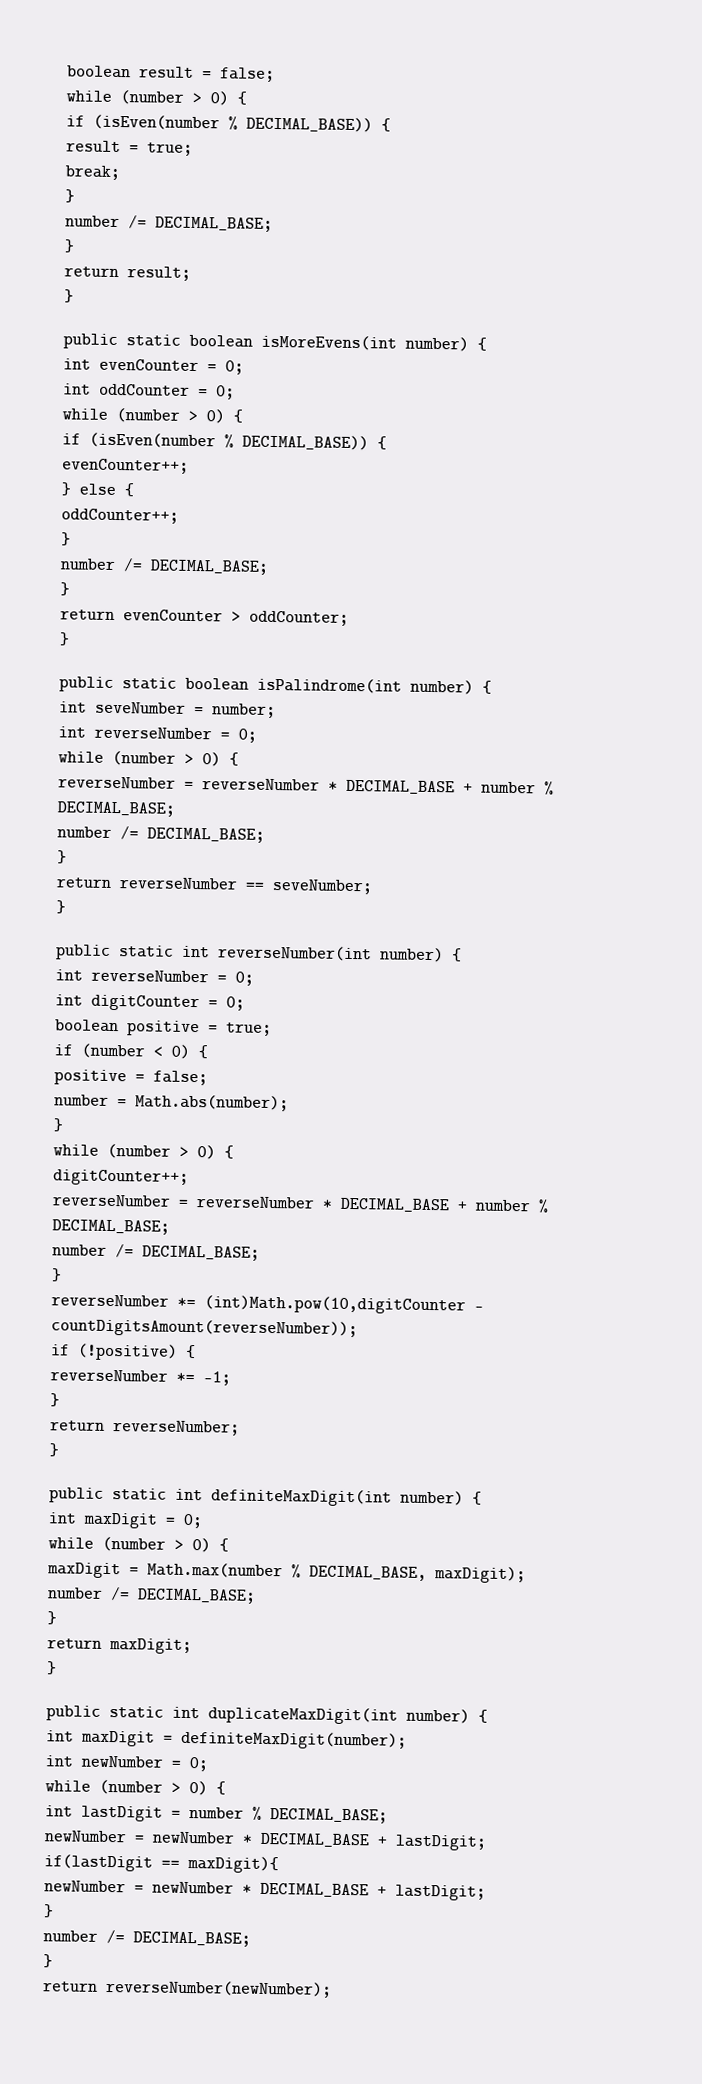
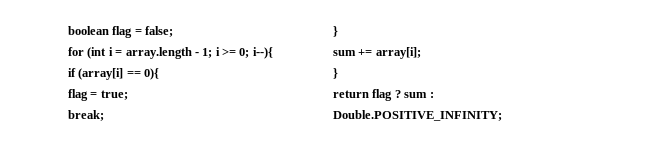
- boolean result = false;
- while (number > 0) {
- if (isEven(number % DECIMAL_BASE)) {
- result = true;
+ boolean flag = false;
+ for (int i = array.length - 1; i >= 0; i--){
+ if (array[i] == 0){
+ flag = true;
  break;
  }
- number /= DECIMAL_BASE;
+ sum += array[i];
  }
- return result;
- }
- public static boolean isMoreEvens(int number) {
- int evenCounter = 0;
- int oddCounter = 0;
- while (number > 0) {
- if (isEven(number % DECIMAL_BASE)) {
- evenCounter++;
- } else {
- oddCounter++;
- }
- number /= DECIMAL_BASE;
- }
- return evenCounter > oddCounter;
- }
- public static boolean isPalindrome(int number) {
- int seveNumber = number;
- int reverseNumber = 0;
- while (number > 0) {
- reverseNumber = reverseNumber * DECIMAL_BASE + number % DECIMAL_BASE;
- number /= DECIMAL_BASE;
- }
- return reverseNumber == seveNumber;
- }
- public static int reverseNumber(int number) {
- int reverseNumber = 0;
- int digitCounter = 0;
- boolean positive = true;
- if (number < 0) {
- positive = false;
- number = Math.abs(number);
- }
- while (number > 0) {
- digitCounter++;
- reverseNumber = reverseNumber * DECIMAL_BASE + number % DECIMAL_BASE;
- number /= DECIMAL_BASE;
- }
- reverseNumber *= (int)Math.pow(10,digitCounter - countDigitsAmount(reverseNumber));
- if (!positive) {
- reverseNumber *= -1;
- }
- return reverseNumber;
- }
- public static int definiteMaxDigit(int number) {
- int maxDigit = 0;
- while (number > 0) {
- maxDigit = Math.max(number % DECIMAL_BASE, maxDigit);
- number /= DECIMAL_BASE;
- }
- return maxDigit;
- }
- public static int duplicateMaxDigit(int number) {
- int maxDigit = definiteMaxDigit(number);
- int newNumber = 0;
- while (number > 0) {
- int lastDigit = number % DECIMAL_BASE;
- newNumber = newNumber * DECIMAL_BASE + lastDigit;
- if(lastDigit == maxDigit){
- newNumber = newNumber * DECIMAL_BASE + lastDigit;
- }
- number /= DECIMAL_BASE;
- }
- return reverseNumber(newNumber);
+ return flag ? sum : Double.POSITIVE_INFINITY;

